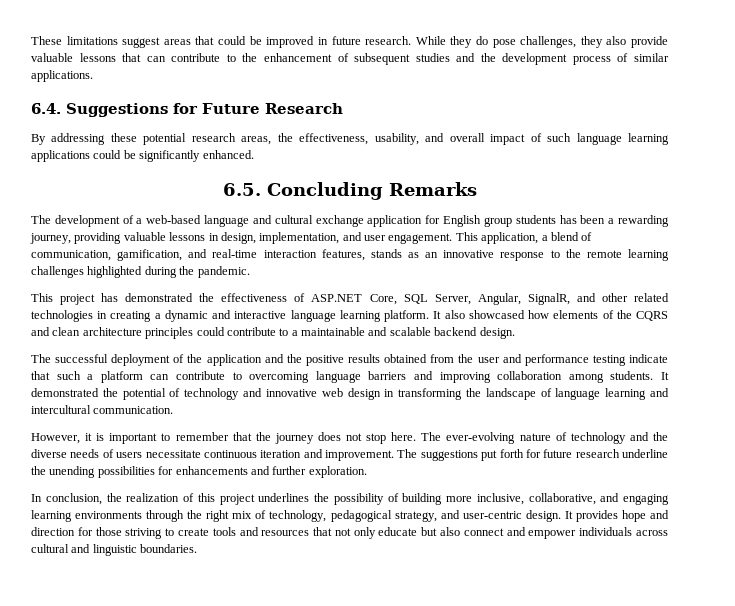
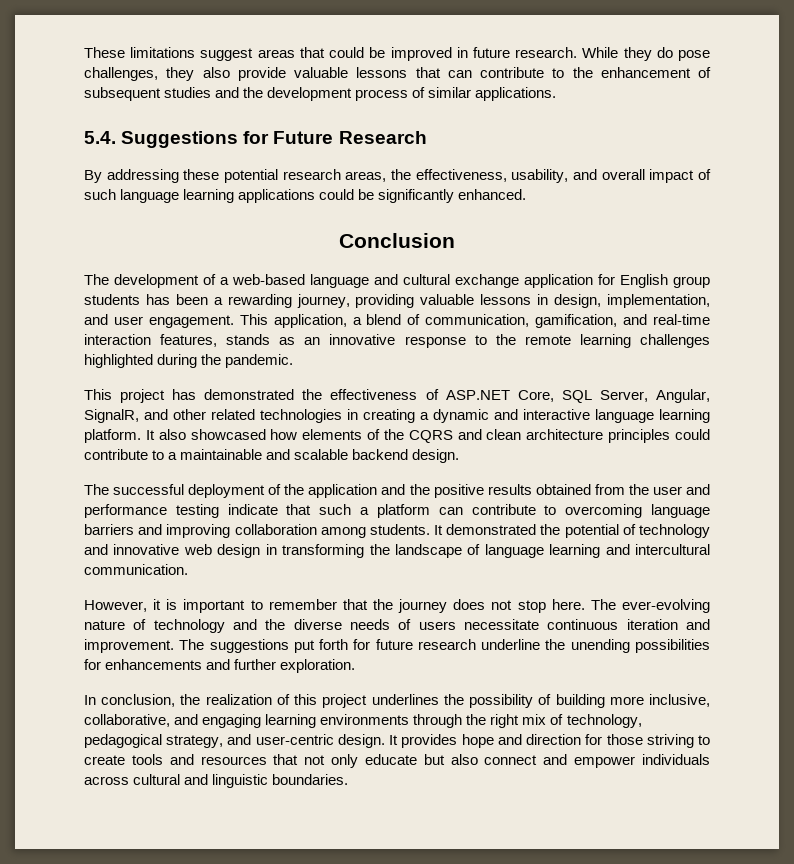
- 6.4. Suggestions for Future Research
+ 5.4. Suggestions for Future Research
- 6.5. Concluding Remarks
+ Conclusion

